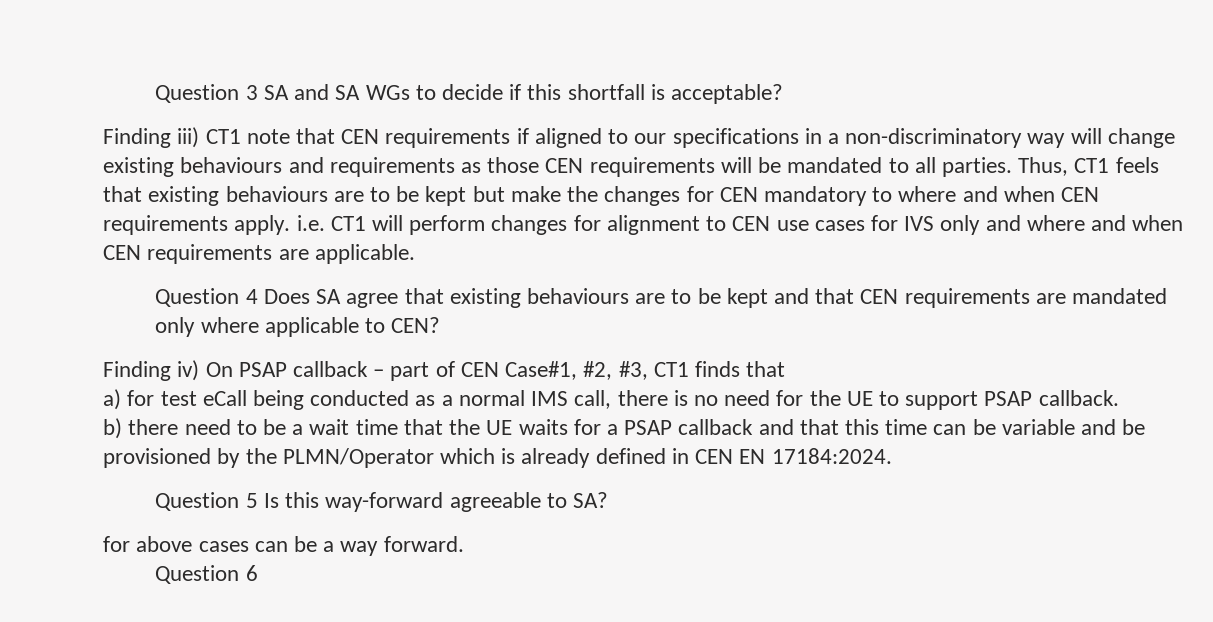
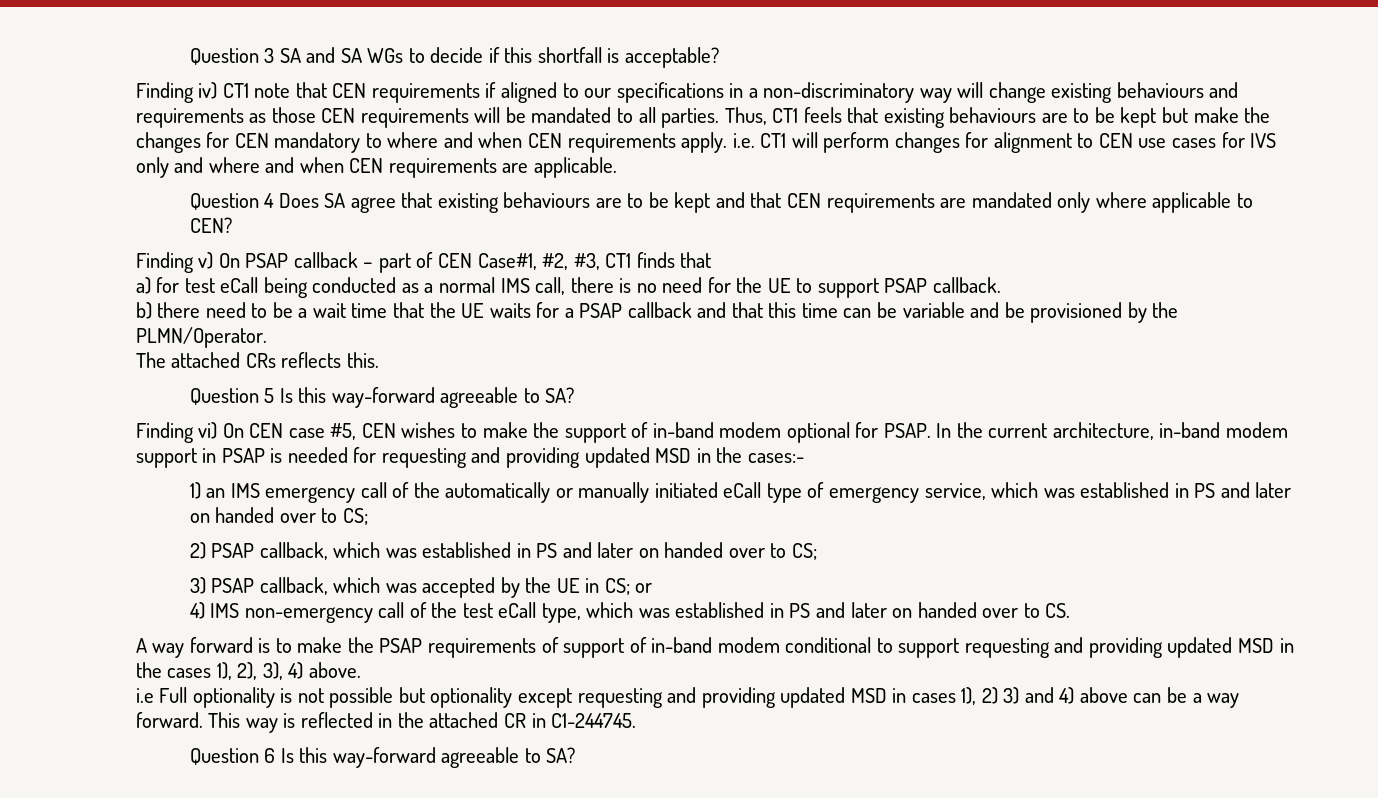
- Finding iii) CT1 note that CEN requirements if aligned to our specifications in a non-discriminatory way will change existing behaviours and requirements as those CEN requirements will be mandated to all parties.
+ Finding iv) CT1 note that CEN requirements if aligned to our specifications in a non-discriminatory way will change existing behaviours and requirements as those CEN requirements will be mandated to all parties.
- Finding iv) On PSAP callback – part of CEN Case#1, #2, #3, CT1 finds that
+ Finding v) On PSAP callback – part of CEN Case#1, #2, #3, CT1 finds that
- b) there need to be a wait time that the UE waits for a PSAP callback and that this time can be variable and be provisioned by the PLMN/Operator which is already defined in CEN EN 17184:2024.
+ b) there need to be a wait time that the UE waits for a PSAP callback and that this time can be variable and be provisioned by the PLMN/Operator.
+ The attached CRs reflects this.
- for above cases can be a way forward.
- Question 6
+ Finding vi) On CEN case #5, CEN wishes to make the support of in-band modem optional for PSAP. In the current architecture, in-band modem support in PSAP is needed for requesting and providing updated MSD in the cases:-
+ 1) an IMS emergency call of the automatically or manually initiated eCall type of emergency service, which was established in PS and later on handed over to CS;
+ 2) PSAP callback, which was established in PS and later on handed over to CS;
+ 3) PSAP callback, which was accepted by the UE in CS; or
+ 4) IMS non-emergency call of the test eCall type, which was established in PS and later on handed over to CS.
+ A way forward is to make the PSAP requirements of support of in-band modem conditional to support requesting and providing updated MSD in the cases 1), 2), 3), 4) above.
+ i.e Full optionality is not possible but optionality except requesting and providing updated MSD in cases 1), 2) 3) and 4) above can be a way forward. This way is reflected in the attached CR in C1-244745.
+ Question 6 Is this way-forward agreeable to SA?

